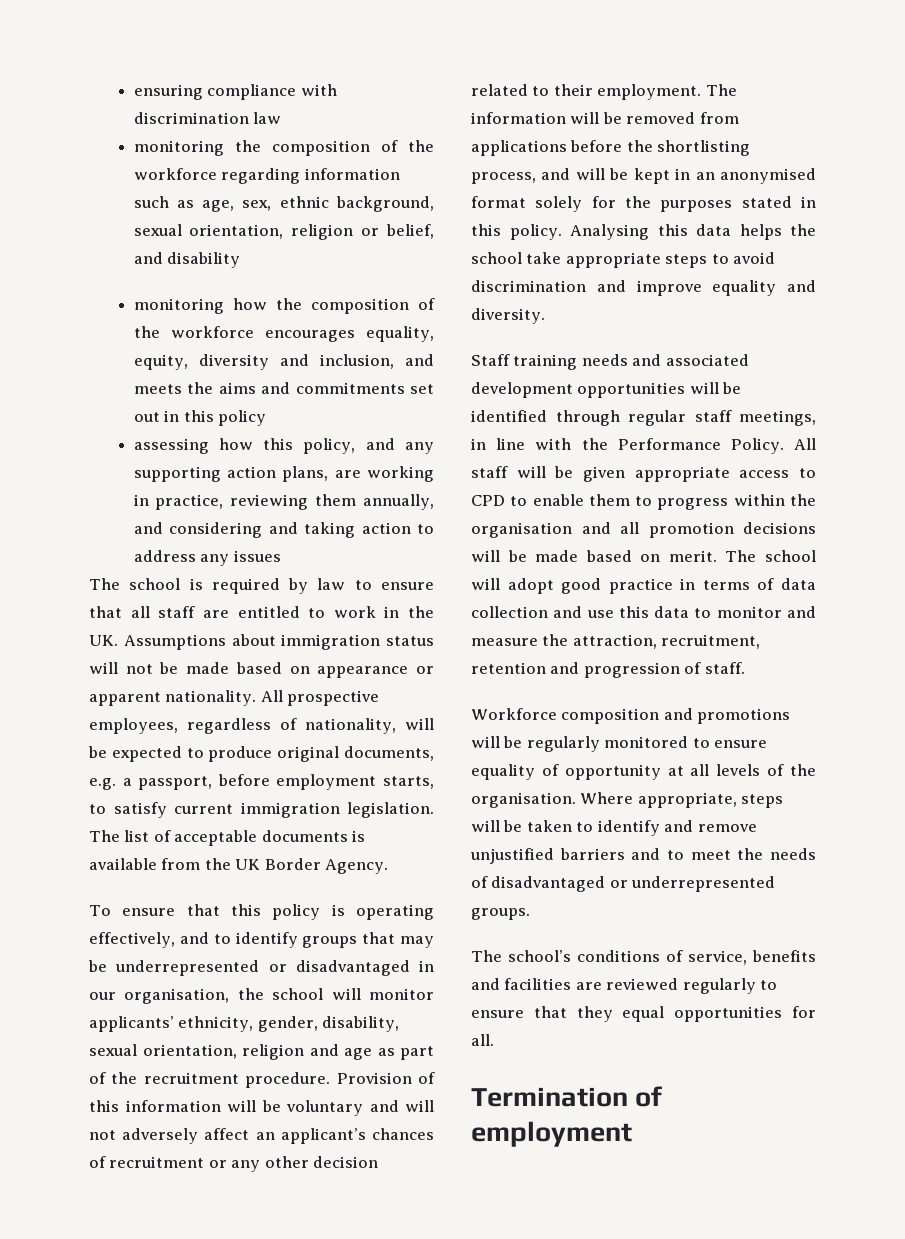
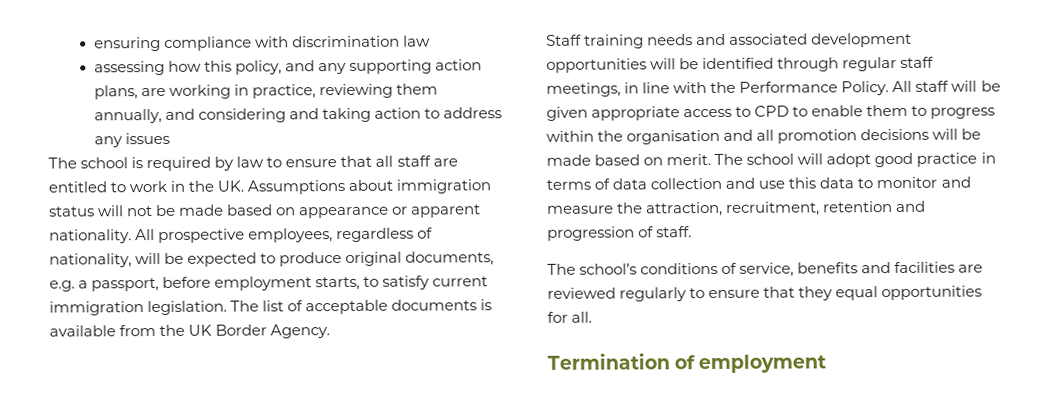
- monitoring the composition of the workforce regarding information such as age, sex, ethnic background, sexual orientation, religion or belief, and disability
- monitoring how the composition of the workforce encourages equality, equity, diversity and inclusion, and meets the aims and commitments set out in this policy
- To ensure that this policy is operating effectively, and to identify groups that may be underrepresented or disadvantaged in our organisation, the school will monitor applicants’ ethnicity, gender, disability, sexual orientation, religion and age as part of the recruitment procedure. Provision of this information will be voluntary and will not adversely affect an applicant’s chances of recruitment or any other decision related to their employment. The information will be removed from applications before the shortlisting process, and will be kept in an anonymised format solely for the purposes stated in this policy. Analysing this data helps the school take appropriate steps to avoid discrimination and improve equality and diversity.
- Workforce composition and promotions will be regularly monitored to ensure equality of opportunity at all levels of the organisation. Where appropriate, steps will be taken to identify and remove unjustified barriers and to meet the needs of disadvantaged or underrepresented groups.

